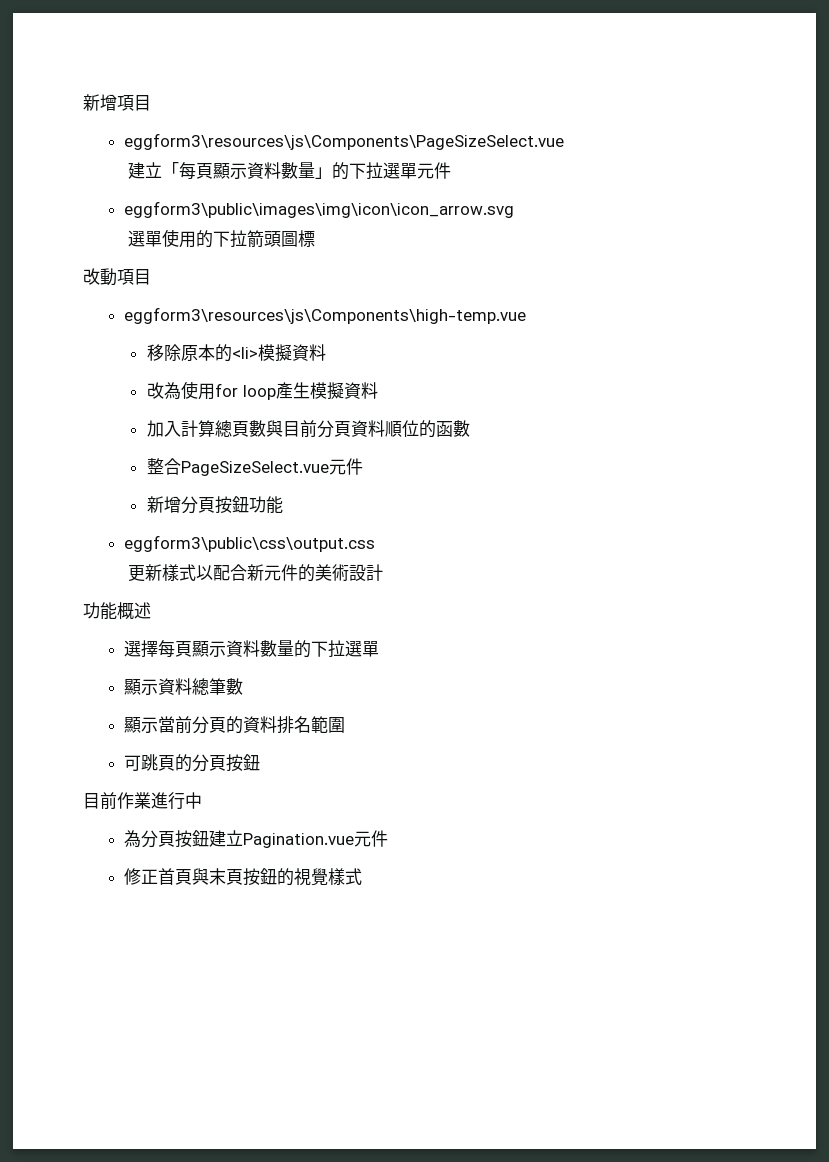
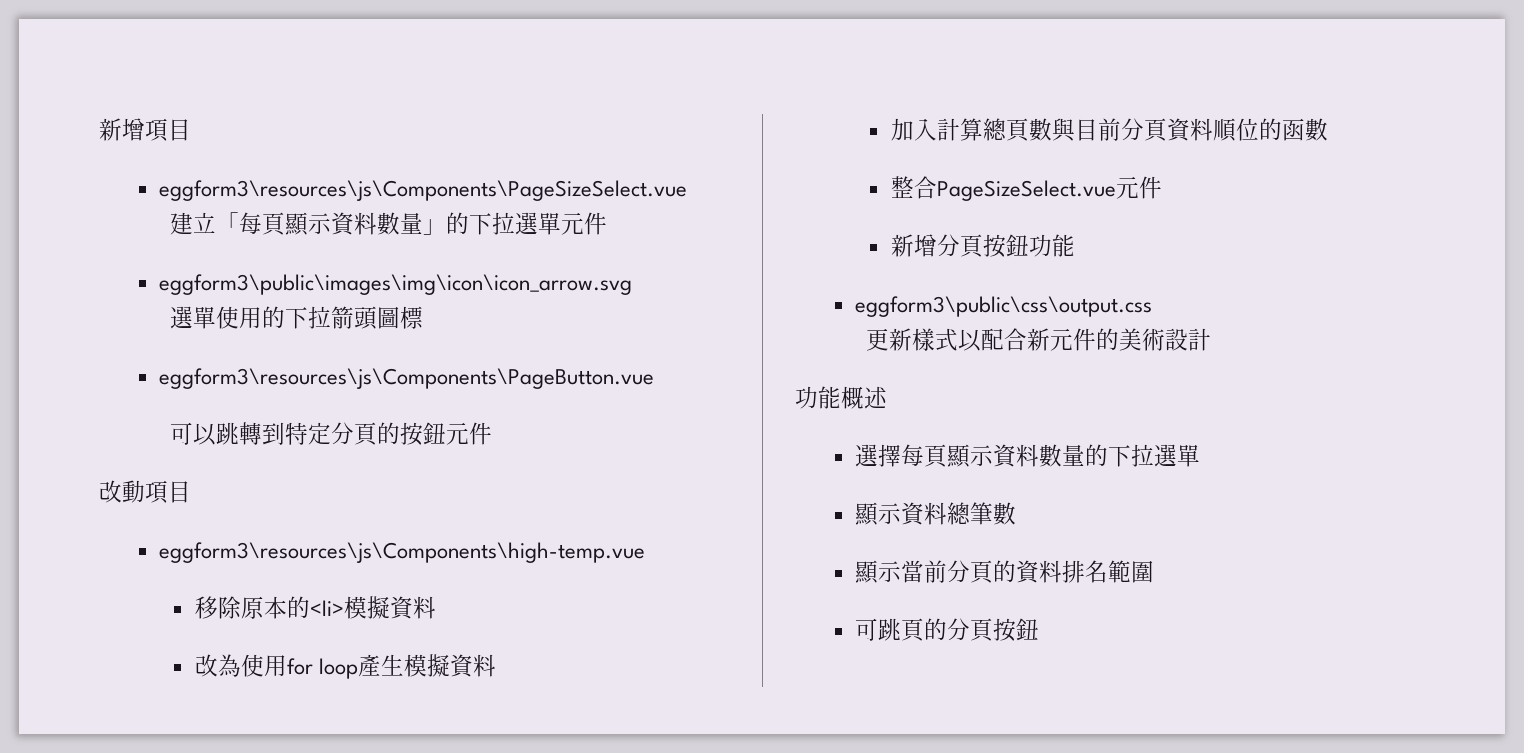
+ eggform3\resources\js\Components\PageButton.vue
+ 可以跳轉到特定分頁的按鈕元件
- 目前作業進行中
- 為分頁按鈕建立Pagination.vue元件
- 修正首頁與末頁按鈕的視覺樣式

